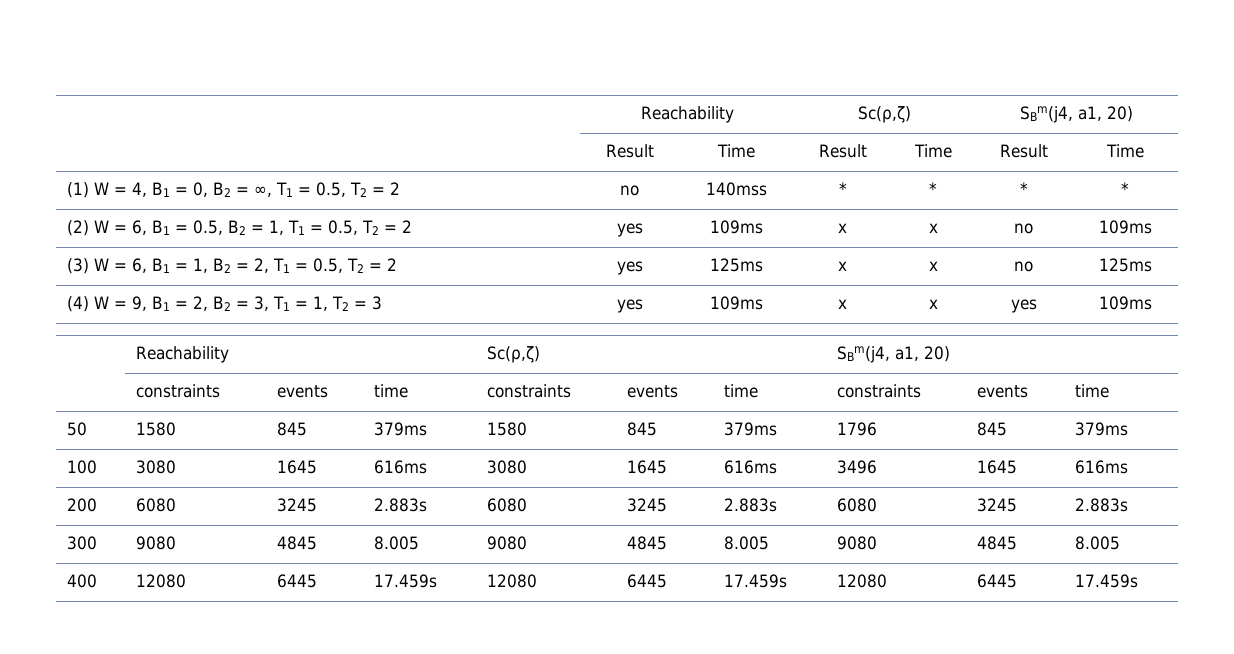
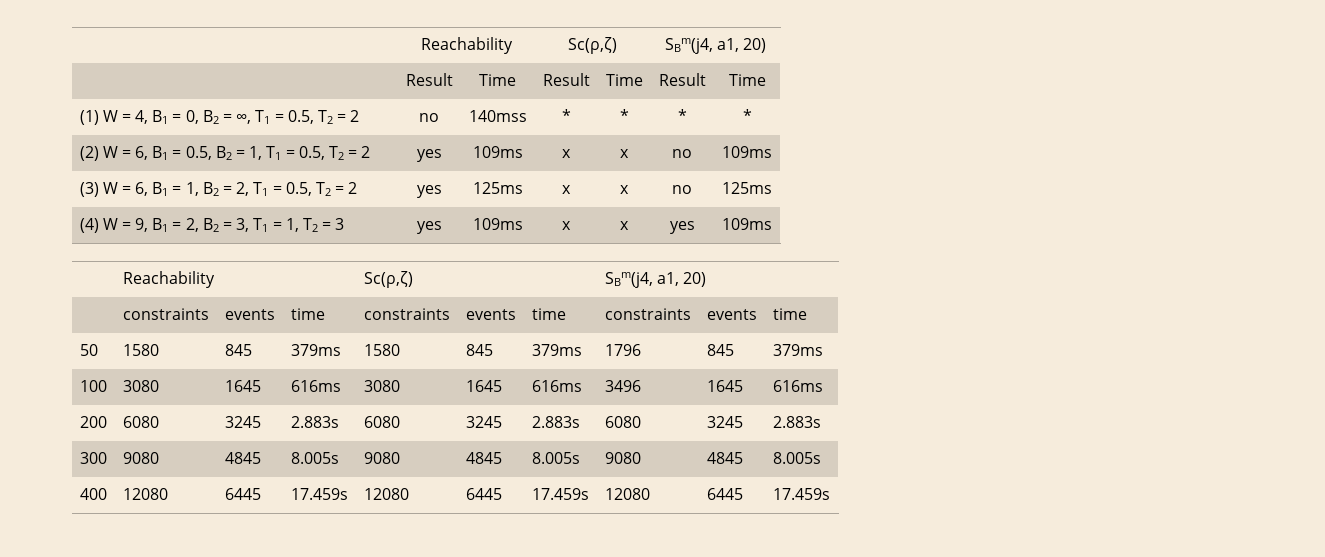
- 300 | 9080 | 4845 | 8.005 | 9080 | 4845 | 8.005 | 9080 | 4845 | 8.005
+ 300 | 9080 | 4845 | 8.005s | 9080 | 4845 | 8.005s | 9080 | 4845 | 8.005s

